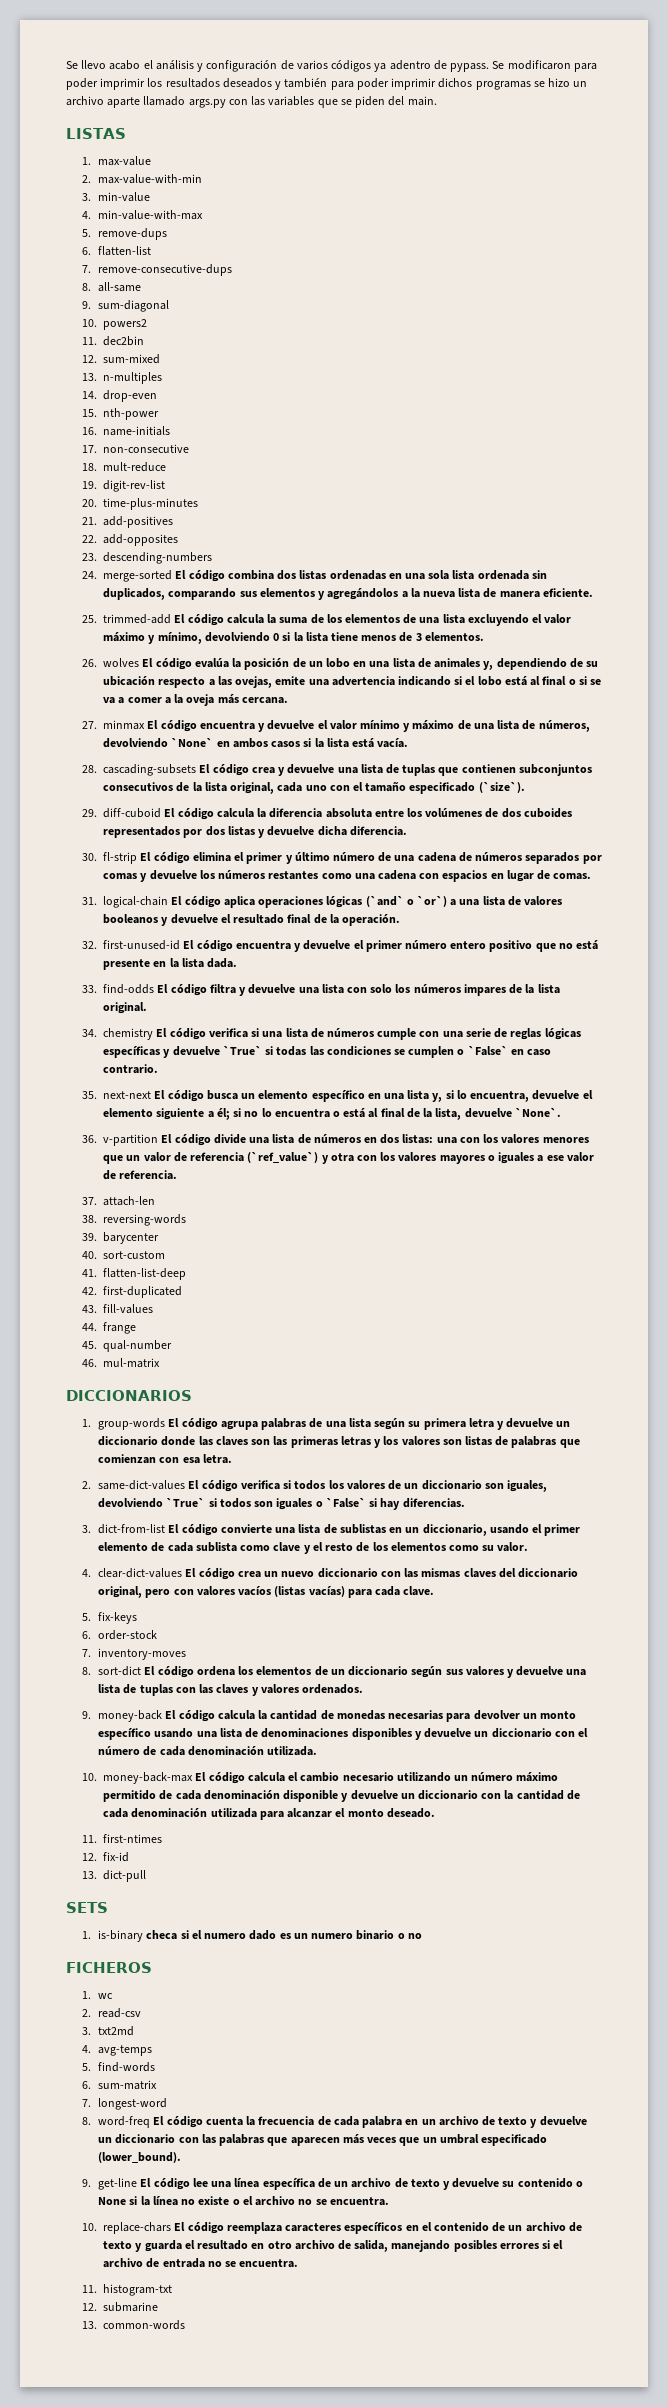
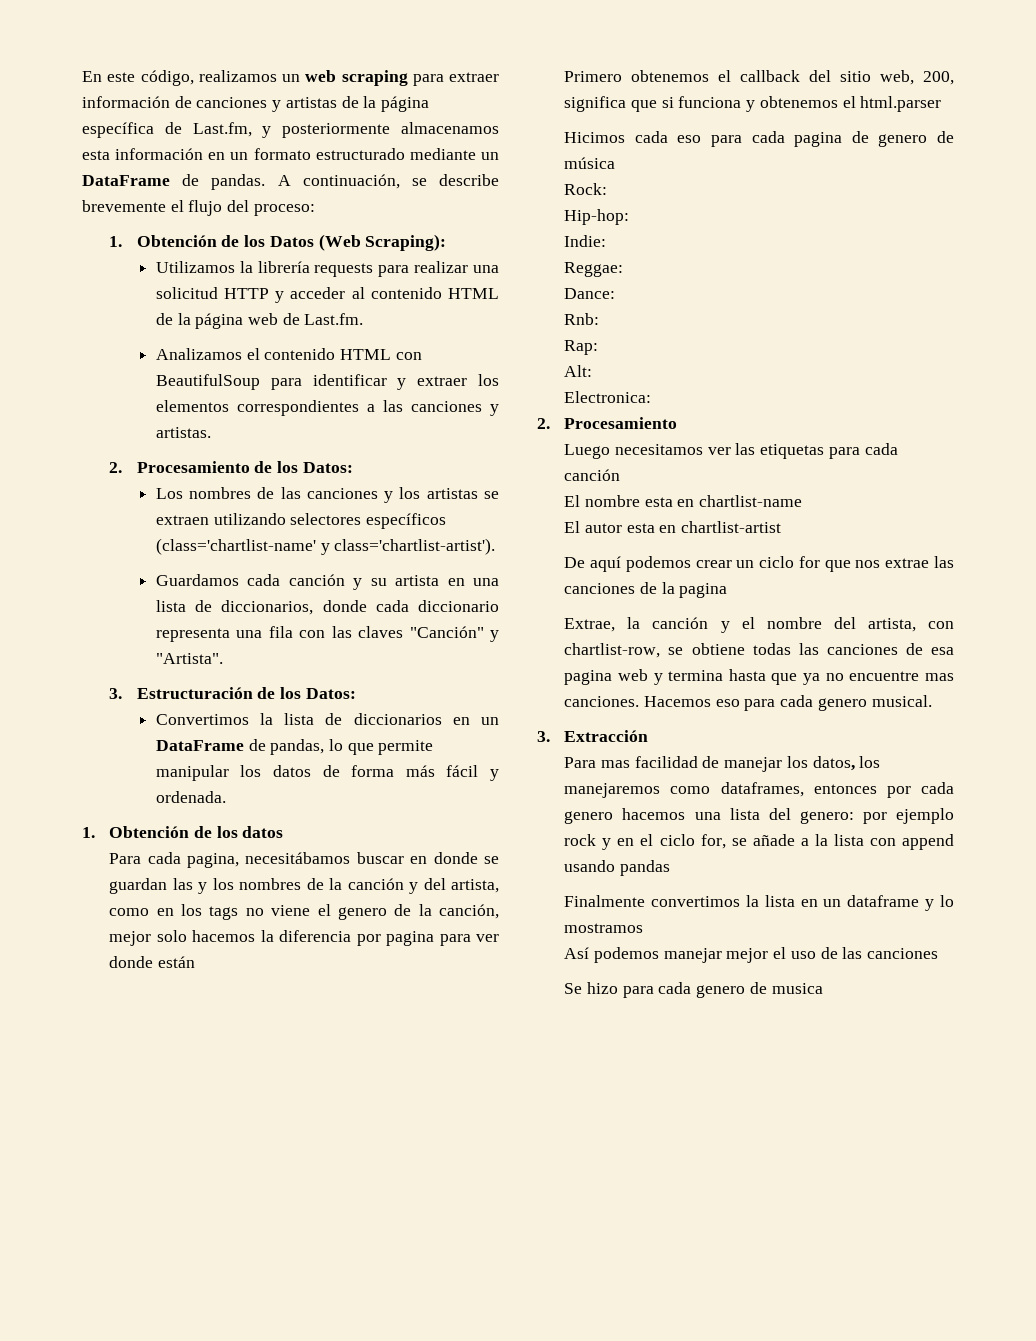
- Se llevo acabo el análisis y configuración de varios códigos ya adentro de pypass. Se modificaron para poder imprimir los resultados deseados y también para poder imprimir dichos programas se hizo un archivo aparte llamado args.py con las variables que se piden del main.
- LISTAS
- 1. max-value
- 2. max-value-with-min
- 3. min-value
- 4. min-value-with-max
- 5. remove-dups
- 6. flatten-list
- 7. remove-consecutive-dups
- 8. all-same
- 9. sum-diagonal
- 10. powers2
- 11. dec2bin
- 12. sum-mixed
- 13. n-multiples
- 14. drop-even
- 15. nth-power
- 16. name-initials
- 17. non-consecutive
- 18. mult-reduce
- 19. digit-rev-list
- 20. time-plus-minutes
- 21. add-positives
- 22. add-opposites
- 23. descending-numbers
- 24. merge-sorted El código combina dos listas ordenadas en una sola lista ordenada sin duplicados, comparando sus elementos y agregándolos a la nueva lista de manera eficiente.
- 25. trimmed-add El código calcula la suma de los elementos de una lista excluyendo el valor máximo y mínimo, devolviendo 0 si la lista tiene menos de 3 elementos.
- 26. wolves El código evalúa la posición de un lobo en una lista de animales y, dependiendo de su ubicación respecto a las ovejas, emite una advertencia indicando si el lobo está al final o si se va a comer a la oveja más cercana.
- 27. minmax El código encuentra y devuelve el valor mínimo y máximo de una lista de números, devolviendo `None` en ambos casos si la lista está vacía.
- 28. cascading-subsets El código crea y devuelve una lista de tuplas que contienen subconjuntos consecutivos de la lista original, cada uno con el tamaño especificado (`size`).
- 29. diff-cuboid El código calcula la diferencia absoluta entre los volúmenes de dos cuboides representados por dos listas y devuelve dicha diferencia.
- 30. fl-strip El código elimina el primer y último número de una cadena de números separados por comas y devuelve los números restantes como una cadena con espacios en lugar de comas.
- 31. logical-chain El código aplica operaciones lógicas (`and` o `or`) a una lista de valores booleanos y devuelve el resultado final de la operación.
- 32. first-unused-id El código encuentra y devuelve el primer número entero positivo que no está presente en la lista dada.
- 33. find-odds El código filtra y devuelve una lista con solo los números impares de la lista original.
- 34. chemistry El código verifica si una lista de números cumple con una serie de reglas lógicas específicas y devuelve `True` si todas las condiciones se cumplen o `False` en caso contrario.
- 35. next-next El código busca un elemento específico en una lista y, si lo encuentra, devuelve el elemento siguiente a él; si no lo encuentra o está al final de la lista, devuelve `None`.
- 36. v-partition El código divide una lista de números en dos listas: una con los valores menores que un valor de referencia (`ref_value`) y otra con los valores mayores o iguales a ese valor de referencia.
- 37. attach-len
- 38. reversing-words
- 39. barycenter
- 40. sort-custom
- 41. flatten-list-deep
- 42. first-duplicated
- 43. fill-values
- 44. frange
- 45. qual-number
- 46. mul-matrix
- DICCIONARIOS
- 1. group-words El código agrupa palabras de una lista según su primera letra y devuelve un diccionario donde las claves son las primeras letras y los valores son listas de palabras que comienzan con esa letra.
- 2. same-dict-values El código verifica si todos los valores de un diccionario son iguales, devolviendo `True` si todos son iguales o `False` si hay diferencias.
- 3. dict-from-list El código convierte una lista de sublistas en un diccionario, usando el primer elemento de cada sublista como clave y el resto de los elementos como su valor.
- 4. clear-dict-values El código crea un nuevo diccionario con las mismas claves del diccionario original, pero con valores vacíos (listas vacías) para cada clave.
- 5. fix-keys
- 6. order-stock
- 7. inventory-moves
- 8. sort-dict El código ordena los elementos de un diccionario según sus valores y devuelve una lista de tuplas con las claves y valores ordenados.
- 9. money-back El código calcula la cantidad de monedas necesarias para devolver un monto específico usando una lista de denominaciones disponibles y devuelve un diccionario con el número de cada denominación utilizada.
- 10. money-back-max El código calcula el cambio necesario utilizando un número máximo permitido de cada denominación disponible y devuelve un diccionario con la cantidad de cada denominación utilizada para alcanzar el monto deseado.
- 11. first-ntimes
- 12. fix-id
- 13. dict-pull
- SETS
- 1. is-binary checa si el numero dado es un numero binario o no
- FICHEROS
- 1. wc
- 2. read-csv
- 3. txt2md
- 4. avg-temps
- 5. find-words
- 6. sum-matrix
- 7. longest-word
- 8. word-freq El código cuenta la frecuencia de cada palabra en un archivo de texto y devuelve un diccionario con las palabras que aparecen más veces que un umbral especificado (lower_bound).
- 9. get-line El código lee una línea específica de un archivo de texto y devuelve su contenido o None si la línea no existe o el archivo no se encuentra.
- 10. replace-chars El código reemplaza caracteres específicos en el contenido de un archivo de texto y guarda el resultado en otro archivo de salida, manejando posibles errores si el archivo de entrada no se encuentra.
- 11. histogram-txt
- 12. submarine
- 13. common-words
+ En este código, realizamos un web scraping para extraer información de canciones y artistas de la página específica de Last.fm, y posteriormente almacenamos esta información en un formato estructurado mediante un DataFrame de pandas. A continuación, se describe brevemente el flujo del proceso:
+ 1. Obtención de los Datos (Web Scraping):
+ Utilizamos la librería requests para realizar una solicitud HTTP y acceder al contenido HTML de la página web de Last.fm.
+ Analizamos el contenido HTML con BeautifulSoup para identificar y extraer los elementos correspondientes a las canciones y artistas.
+ 2. Procesamiento de los Datos:
+ Los nombres de las canciones y los artistas se extraen utilizando selectores específicos (class='chartlist-name' y class='chartlist-artist').
+ Guardamos cada canción y su artista en una lista de diccionarios, donde cada diccionario representa una fila con las claves "Canción" y "Artista".
+ 3. Estructuración de los Datos:
+ Convertimos la lista de diccionarios en un DataFrame de pandas, lo que permite manipular los datos de forma más fácil y ordenada.
+ 1. Obtención de los datos
+ Para cada pagina, necesitábamos buscar en donde se guardan las y los nombres de la canción y del artista, como en los tags no viene el genero de la canción, mejor solo hacemos la diferencia por pagina para ver donde están
+ Primero obtenemos el callback del sitio web, 200, significa que si funciona y obtenemos el html.parser
+ Hicimos cada eso para cada pagina de genero de música
+ Rock:
+ Hip-hop:
+ Indie:
+ Reggae:
+ Dance:
+ Rnb:
+ Rap:
+ Alt:
+ Electronica:
+ 2. Procesamiento
+ Luego necesitamos ver las etiquetas para cada canción
+ El nombre esta en chartlist-name
+ El autor esta en chartlist-artist
+ De aquí podemos crear un ciclo for que nos extrae las canciones de la pagina
+ Extrae, la canción y el nombre del artista, con chartlist-row, se obtiene todas las canciones de esa pagina web y termina hasta que ya no encuentre mas canciones. Hacemos eso para cada genero musical.
+ 3. Extracción
+ Para mas facilidad de manejar los datos, los manejaremos como dataframes, entonces por cada genero hacemos una lista del genero: por ejemplo rock y en el ciclo for, se añade a la lista con append usando pandas
+ Finalmente convertimos la lista en un dataframe y lo mostramos
+ Así podemos manejar mejor el uso de las canciones
+ Se hizo para cada genero de musica

